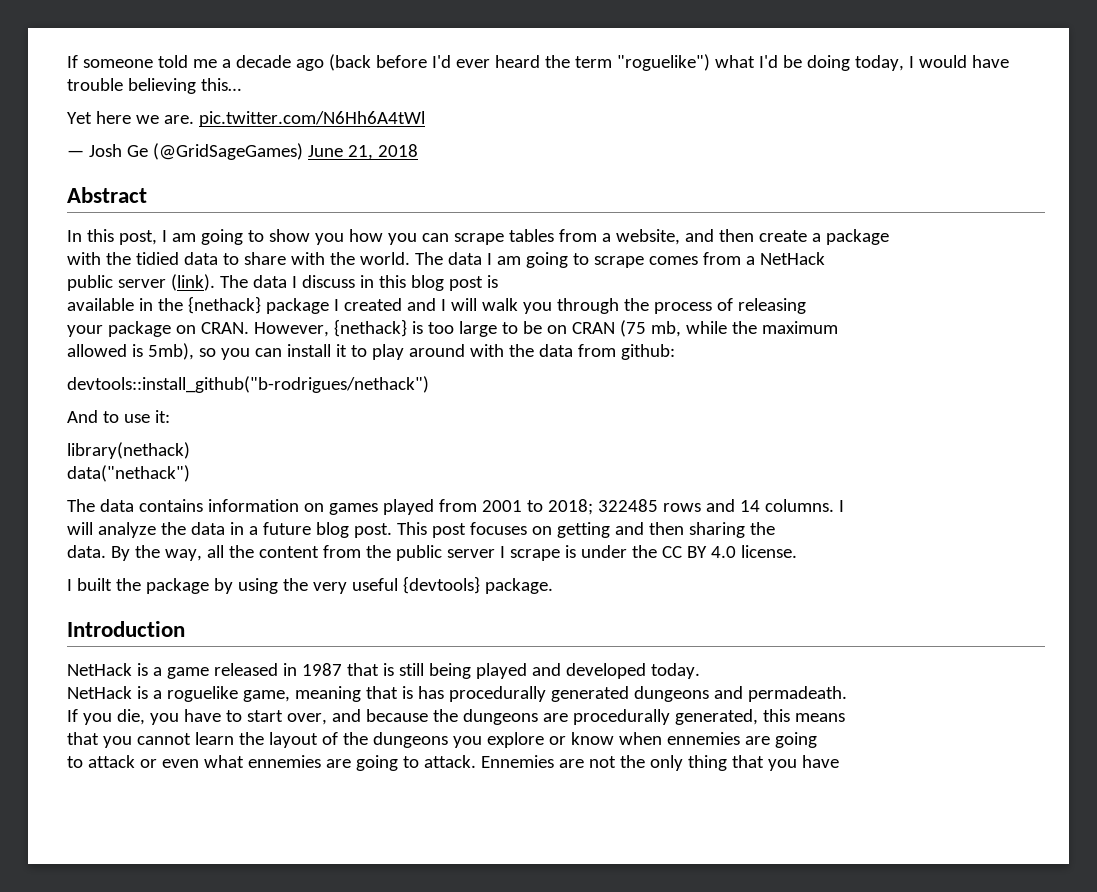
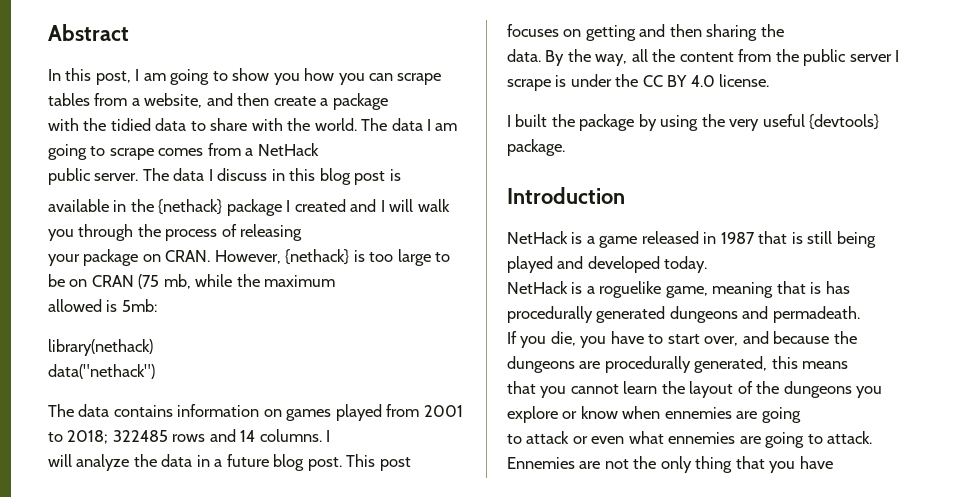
- If someone told me a decade ago (back before I'd ever heard the term "roguelike") what I'd be doing today, I would have trouble believing this…
- Yet here we are. pic.twitter.com/N6Hh6A4tWl
- — Josh Ge (@GridSageGames) June 21, 2018
- public server (link).
+ public server.
- allowed is 5mb), so you can install it to play around with the data from github:
- devtools::install_github("b-rodrigues/nethack")
- And to use it:
+ allowed is 5mb:

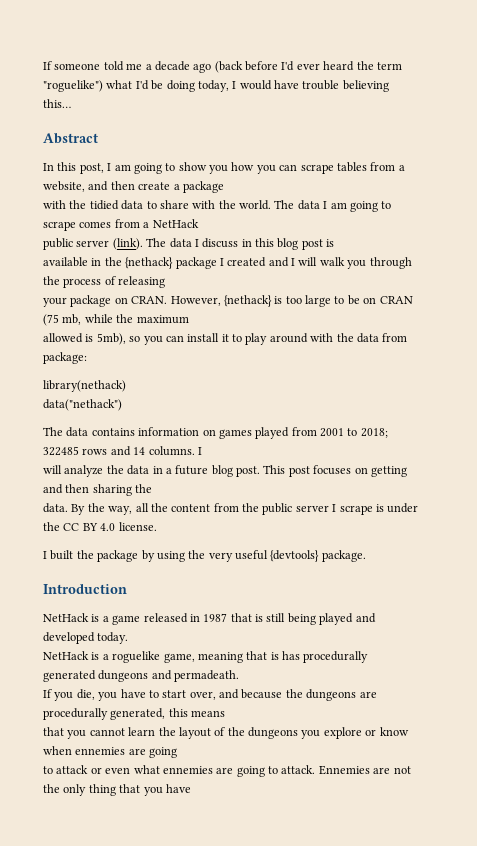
+ If someone told me a decade ago (back before I'd ever heard the term "roguelike") what I'd be doing today, I would have trouble believing this…
- public server.
+ public server (link).
- allowed is 5mb:
+ allowed is 5mb), so you can install it to play around with the data from package:

